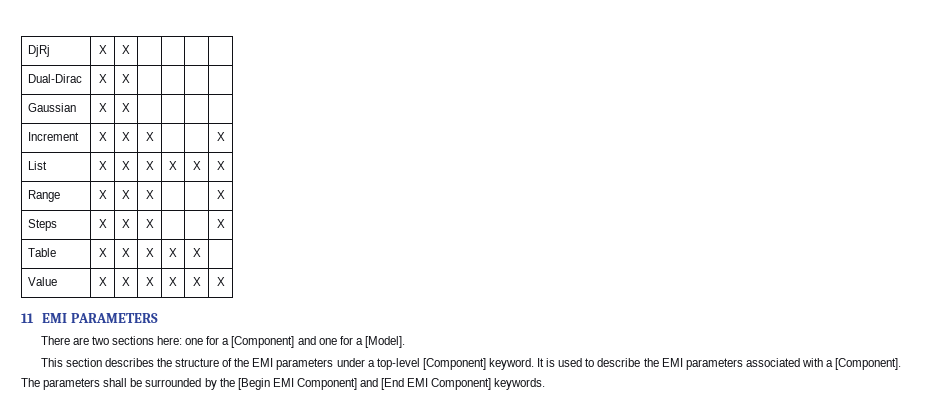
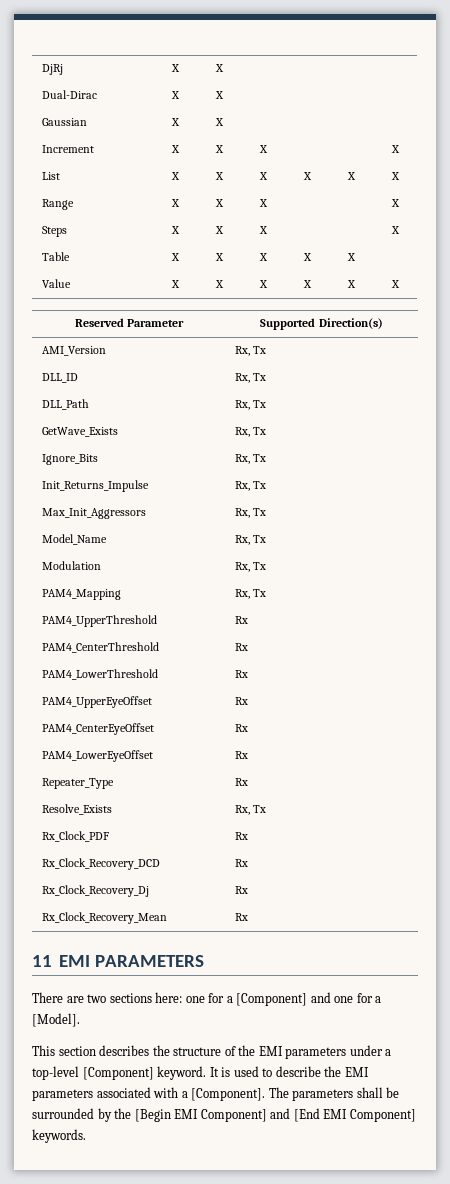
+ Reserved Parameter | Supported Direction(s)
+ AMI_Version | Rx, Tx
+ DLL_ID | Rx, Tx
+ DLL_Path | Rx, Tx
+ GetWave_Exists | Rx, Tx
+ Ignore_Bits | Rx, Tx
+ Init_Returns_Impulse | Rx, Tx
+ Max_Init_Aggressors | Rx, Tx
+ Model_Name | Rx, Tx
+ Modulation | Rx, Tx
+ PAM4_Mapping | Rx, Tx
+ PAM4_UpperThreshold | Rx
+ PAM4_CenterThreshold | Rx
+ PAM4_LowerThreshold | Rx
+ PAM4_UpperEyeOffset | Rx
+ PAM4_CenterEyeOffset | Rx
+ PAM4_LowerEyeOffset | Rx
+ Repeater_Type | Rx
+ Resolve_Exists | Rx, Tx
+ Rx_Clock_PDF | Rx
+ Rx_Clock_Recovery_DCD | Rx
+ Rx_Clock_Recovery_Dj | Rx
+ Rx_Clock_Recovery_Mean | Rx

